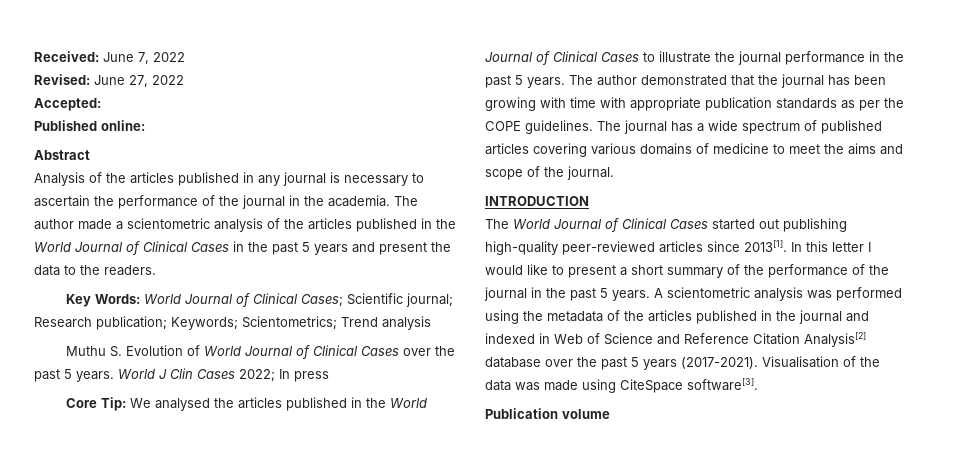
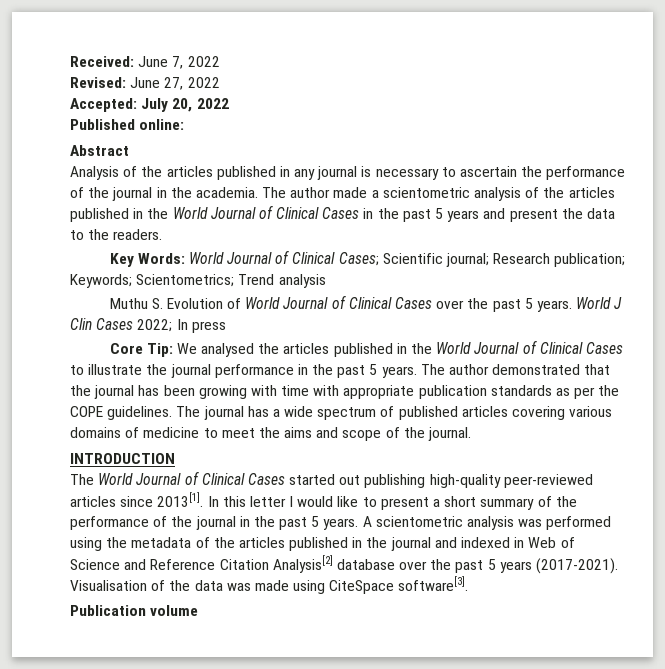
- Accepted:
+ Accepted: July 20, 2022

